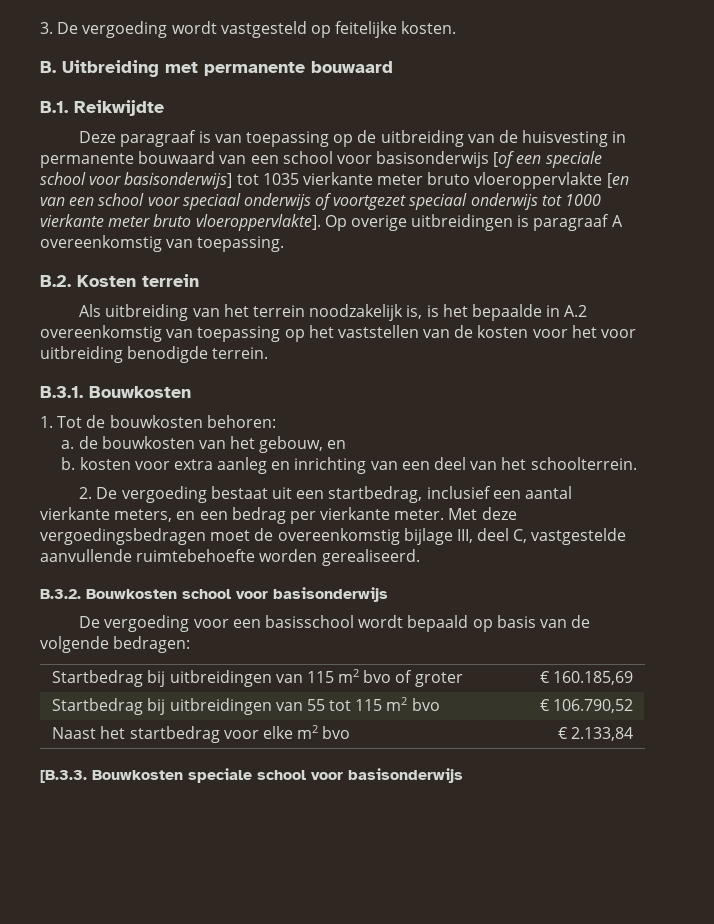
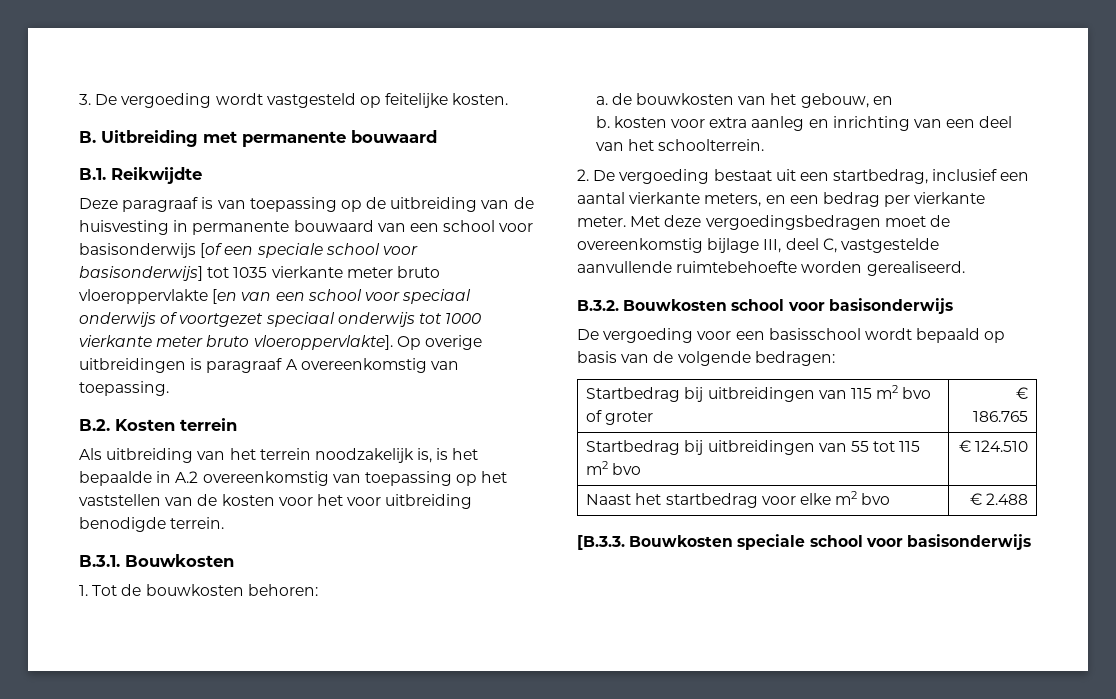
- Startbedrag bij uitbreidingen van 115 m2 bvo of groter | € 160.185,69
+ Startbedrag bij uitbreidingen van 115 m2 bvo of groter | € 186.765
- Startbedrag bij uitbreidingen van 55 tot 115 m2 bvo | € 106.790,52
+ Startbedrag bij uitbreidingen van 55 tot 115 m2 bvo | € 124.510
- Naast het startbedrag voor elke m2 bvo | € 2.133,84
+ Naast het startbedrag voor elke m2 bvo | € 2.488

